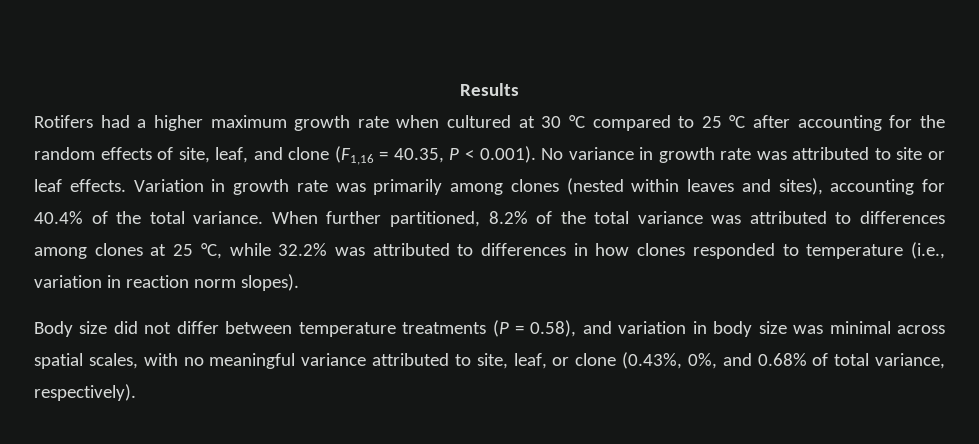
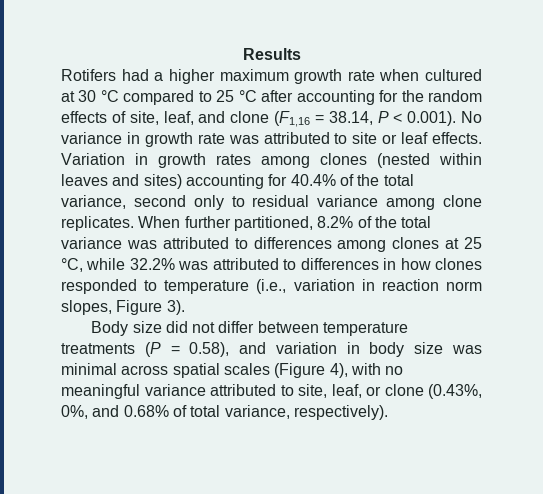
- Rotifers had a higher maximum growth rate when cultured at 30 °C compared to 25 °C after accounting for the random effects of site, leaf, and clone (F1,16 = 40.35, P < 0.001). No variance in growth rate was attributed to site or leaf effects.
+ Rotifers had a higher maximum growth rate when cultured at 30 °C compared to 25 °C after accounting for the random effects of site, leaf, and clone (F1,16 = 38.14, P < 0.001). No variance in growth rate was attributed to site or leaf effects.
- Variation in growth rate was primarily among clones (nested within leaves and sites), accounting for 40.4% of the total variance.
+ Variation in growth rates among clones (nested within leaves and sites) accounting for 40.4% of the total variance, second only to residual variance among clone replicates.
- When further partitioned, 8.2% of the total variance was attributed to differences among clones at 25 °C, while 32.2% was attributed to differences in how clones responded to temperature (i.e., variation in reaction norm slopes).
+ When further partitioned, 8.2% of the total variance was attributed to differences among clones at 25 °C, while 32.2% was attributed to differences in how clones responded to temperature (i.e., variation in reaction norm slopes, Figure 3).
- Body size did not differ between temperature treatments (P = 0.58), and variation in body size was minimal across spatial scales, with no meaningful variance attributed to site, leaf, or clone (0.43%, 0%, and 0.68% of total variance, respectively).
+ Body size did not differ between temperature treatments (P = 0.58), and variation in body size was minimal across spatial scales (Figure 4), with no meaningful variance attributed to site, leaf, or clone (0.43%, 0%, and 0.68% of total variance, respectively).

